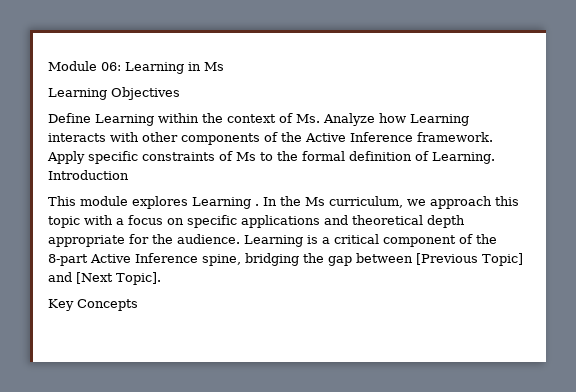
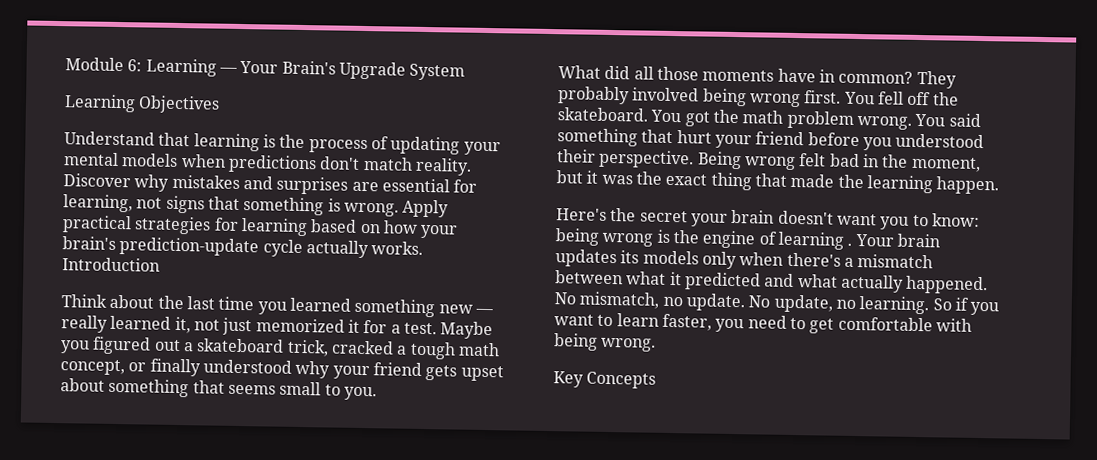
- Module 06: Learning in Ms
+ Module 6: Learning — Your Brain's Upgrade System
  Learning Objectives
- Define Learning within the context of Ms. Analyze how Learning interacts with other components of the Active Inference framework. Apply specific constraints of Ms to the formal definition of Learning. Introduction
- This module explores Learning . In the Ms curriculum, we approach this topic with a focus on specific applications and theoretical depth appropriate for the audience. Learning is a critical component of the 8-part Active Inference spine, bridging the gap between [Previous Topic] and [Next Topic].
+ Understand that learning is the process of updating your mental models when predictions don't match reality. Discover why mistakes and surprises are essential for learning, not signs that something is wrong. Apply practical strategies for learning based on how your brain's prediction-update cycle actually works. Introduction
+ Think about the last time you learned something new — really learned it, not just memorized it for a test. Maybe you figured out a skateboard trick, cracked a tough math concept, or finally understood why your friend gets upset about something that seems small to you.
+ What did all those moments have in common? They probably involved being wrong first. You fell off the skateboard. You got the math problem wrong. You said something that hurt your friend before you understood their perspective. Being wrong felt bad in the moment, but it was the exact thing that made the learning happen.
+ Here's the secret your brain doesn't want you to know: being wrong is the engine of learning . Your brain updates its models only when there's a mismatch between what it predicted and what actually happened. No mismatch, no update. No update, no learning. So if you want to learn faster, you need to get comfortable with being wrong.

